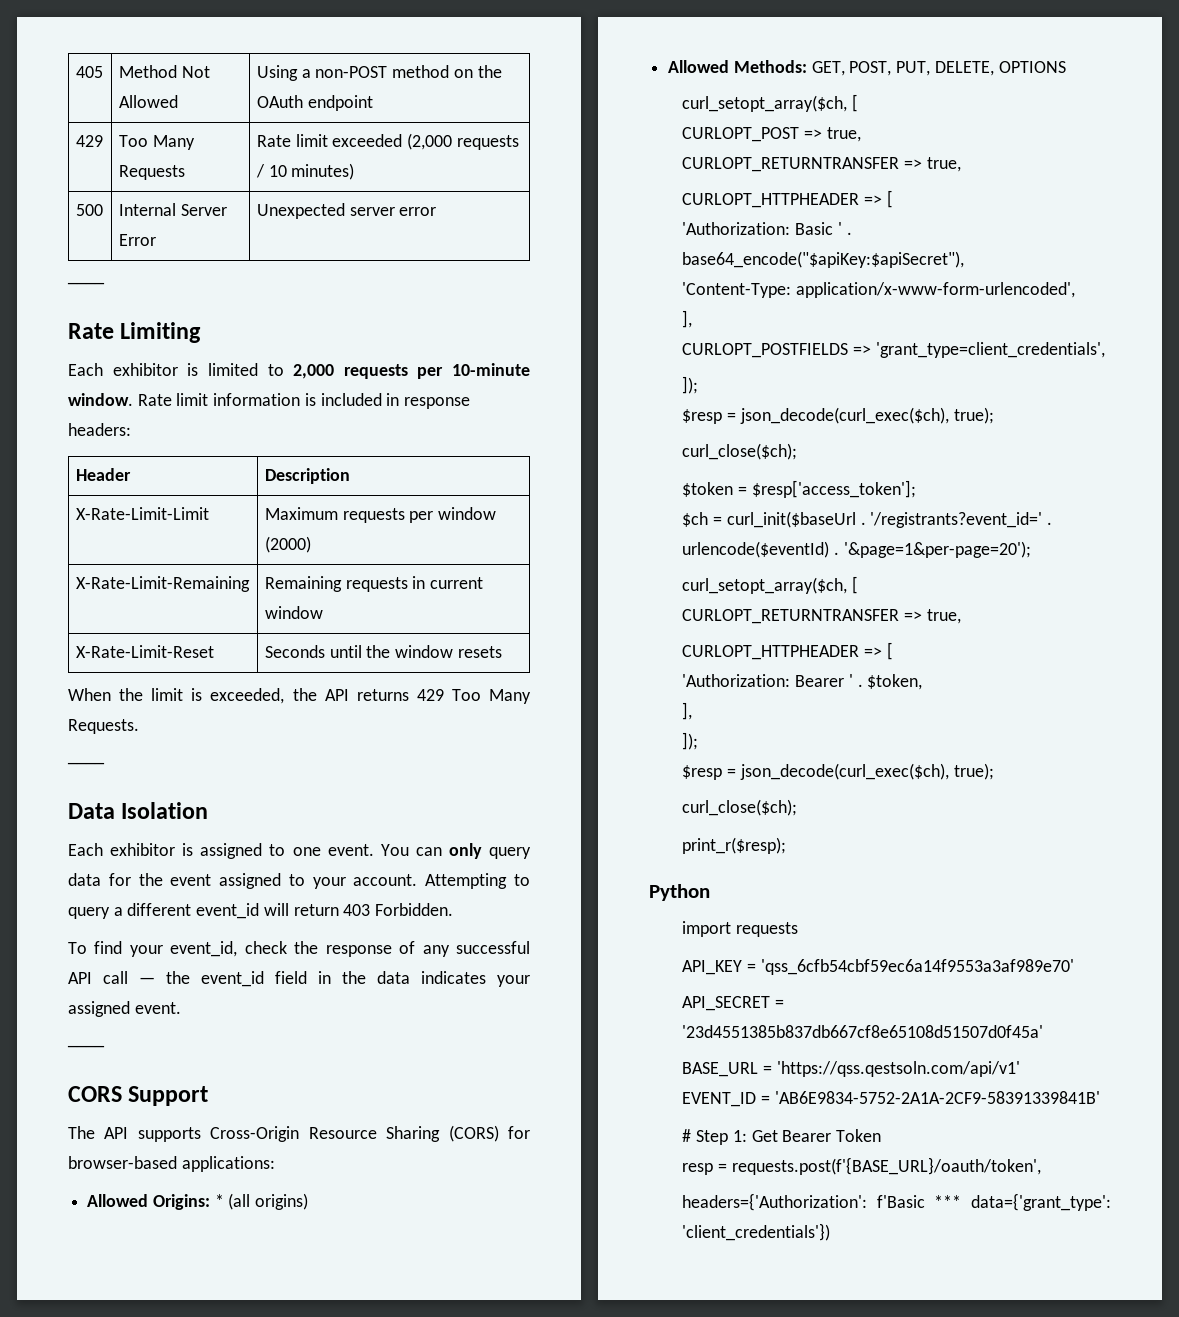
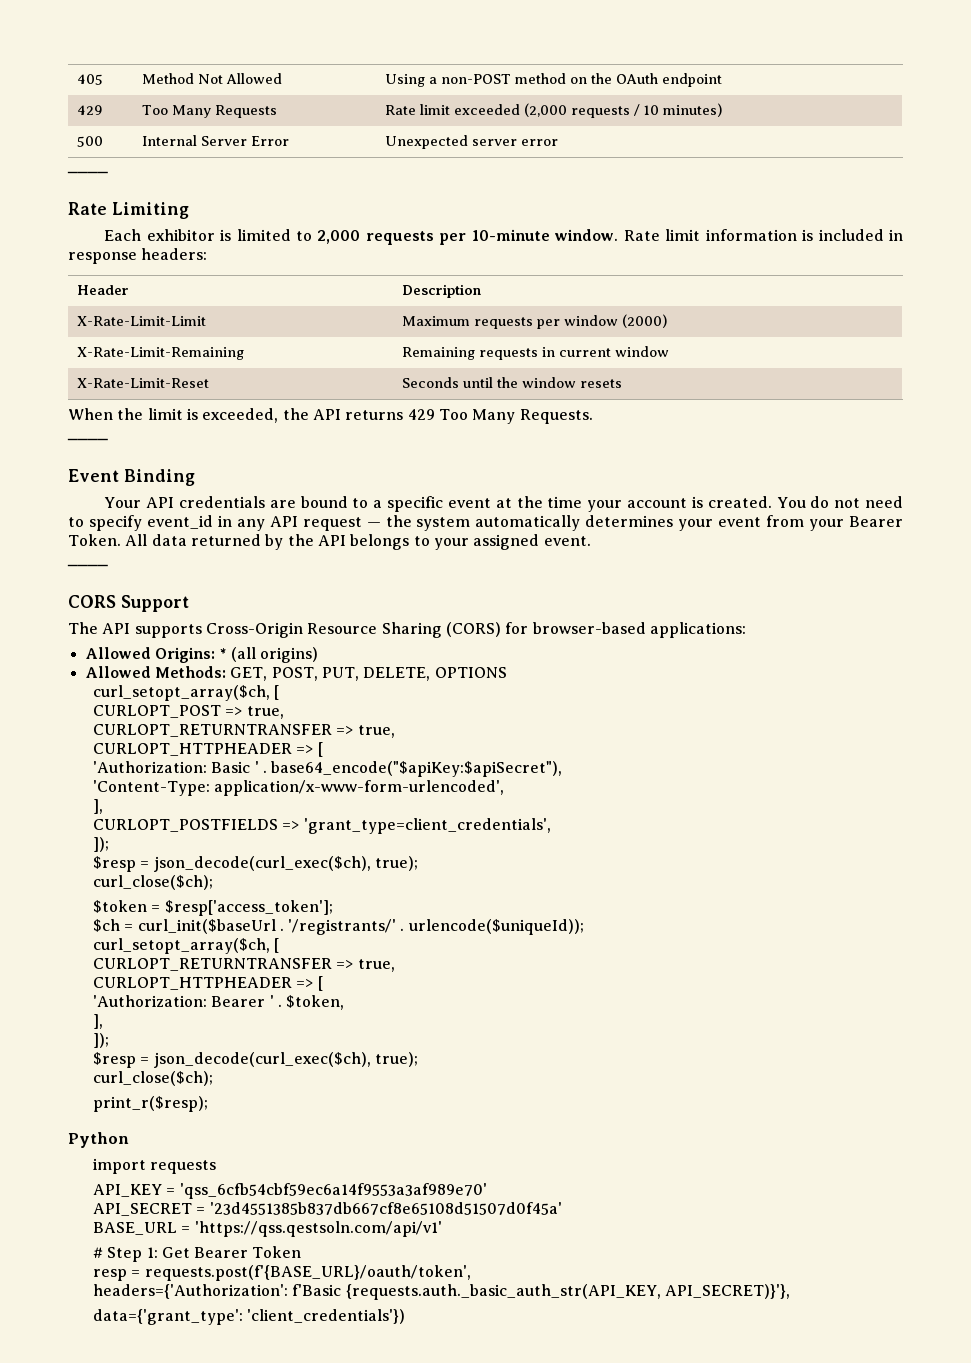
- Data Isolation
- Each exhibitor is assigned to one event. You can only query data for the event assigned to your account. Attempting to query a different event_id will return 403 Forbidden.
- To find your event_id, check the response of any successful API call — the event_id field in the data indicates your assigned event.
+ Event Binding
+ Your API credentials are bound to a specific event at the time your account is created. You do not need to specify event_id in any API request — the system automatically determines your event from your Bearer Token. All data returned by the API belongs to your assigned event.
- '/registrants?event_id=' . urlencode($eventId) . '&page=1&per-page=20');
+ '/registrants/' . urlencode($uniqueId));
- EVENT_ID = 'AB6E9834-5752-2A1A-2CF9-58391339841B'
- headers={'Authorization': f'Basic *** data={'grant_type': 'client_credentials'})
+ headers={'Authorization': f'Basic {requests.auth._basic_auth_str(API_KEY, API_SECRET)}'},
+ data={'grant_type': 'client_credentials'})

